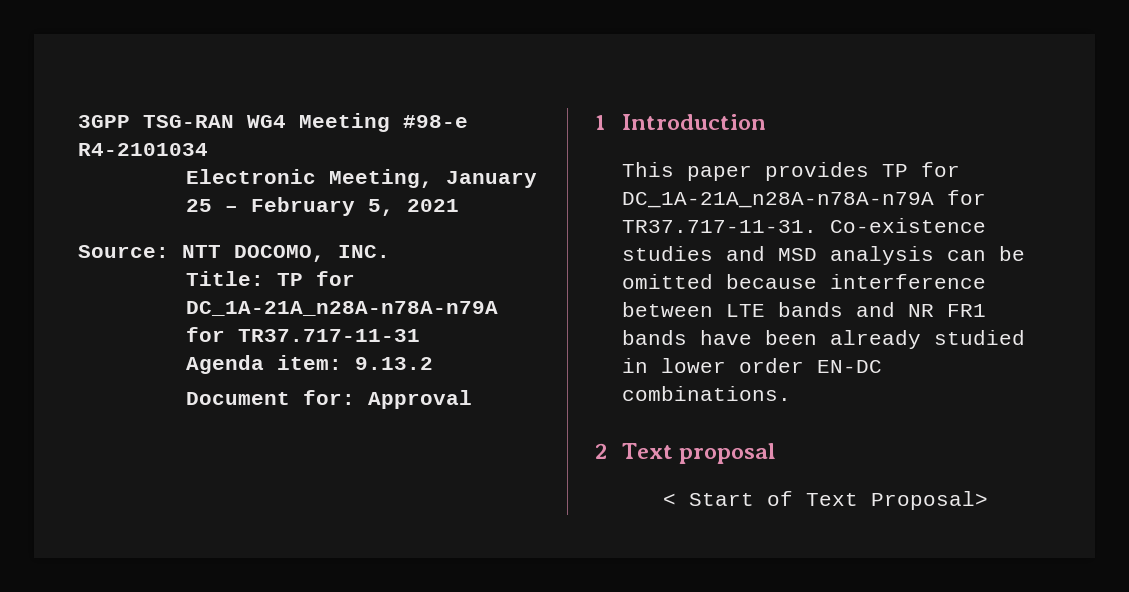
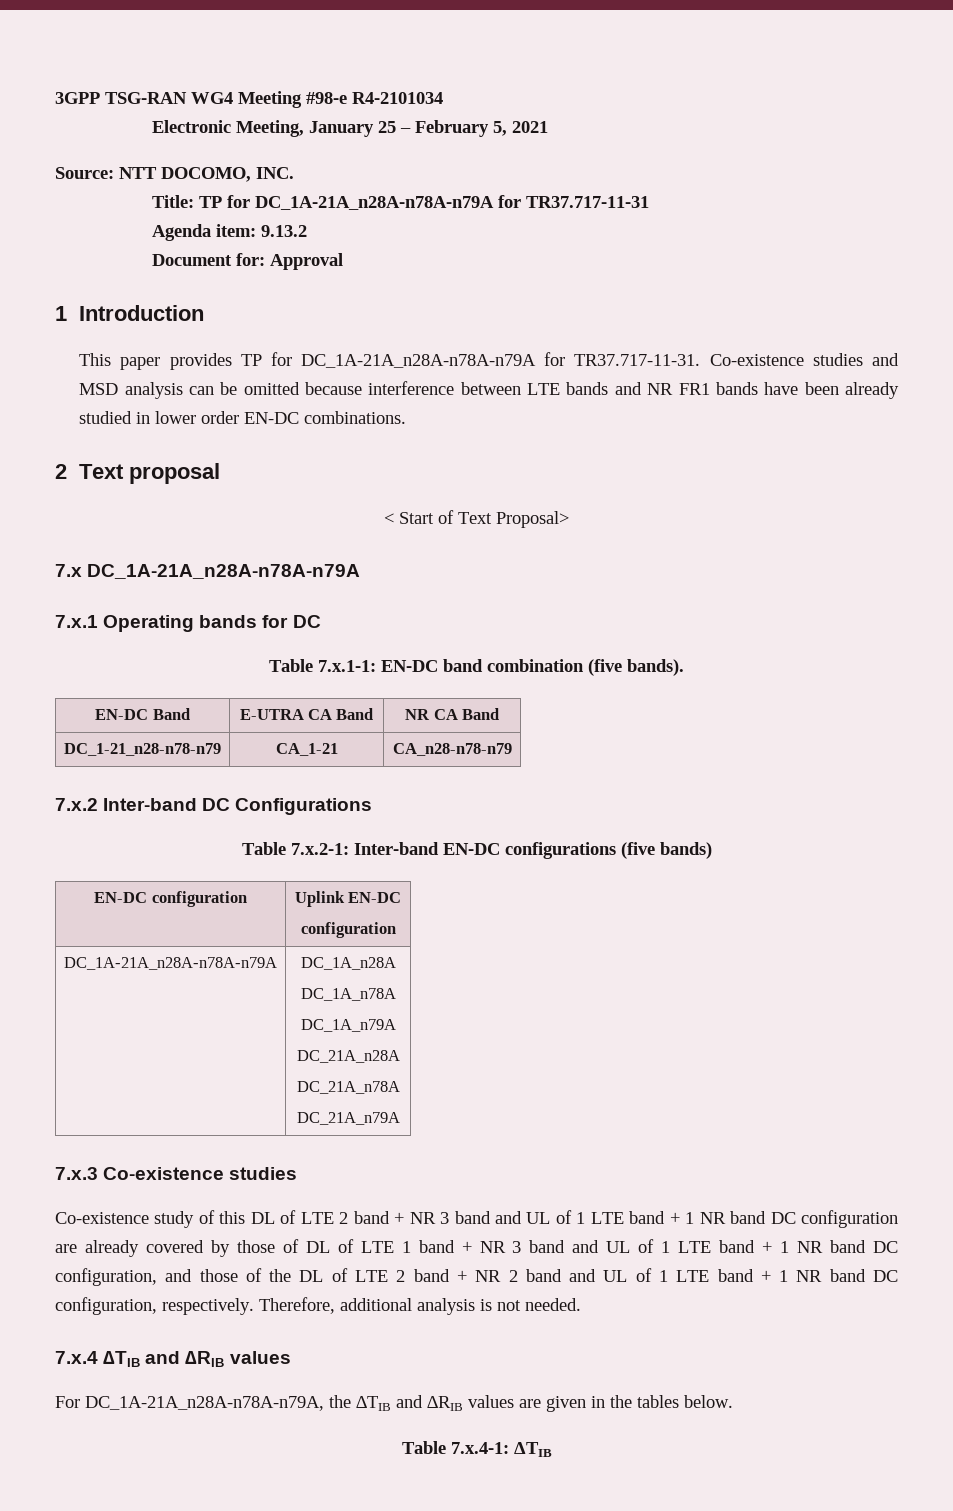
+ 7.x DC_1A-21A_n28A-n78A-n79A
+ 7.x.1 Operating bands for DC
+ Table 7.x.1-1: EN-DC band combination (five bands).
+ EN-DC Band | E-UTRA CA Band | NR CA Band
+ DC_1-21_n28-n78-n79 | CA_1-21 | CA_n28-n78-n79
+ 7.x.2 Inter-band DC Configurations
+ Table 7.x.2-1: Inter-band EN-DC configurations (five bands)
+ EN-DC configuration | Uplink EN-DC
+ configuration
+ DC_1A-21A_n28A-n78A-n79A | DC_1A_n28A
+ DC_1A_n78A
+ DC_1A_n79A
+ DC_21A_n28A
+ DC_21A_n78A
+ DC_21A_n79A
+ 7.x.3 Co-existence studies
+ Co-existence study of this DL of LTE 2 band + NR 3 band and UL of 1 LTE band + 1 NR band DC configuration are already covered by those of DL of LTE 1 band + NR 3 band and UL of 1 LTE band + 1 NR band DC configuration, and those of the DL of LTE 2 band + NR 2 band and UL of 1 LTE band + 1 NR band DC configuration, respectively. Therefore, additional analysis is not needed.
+ 7.x.4 ∆TIB and ∆RIB values
+ For DC_1A-21A_n28A-n78A-n79A, the ∆TIB and ∆RIB values are given in the tables below.
+ Table 7.x.4-1: ΔTIB

